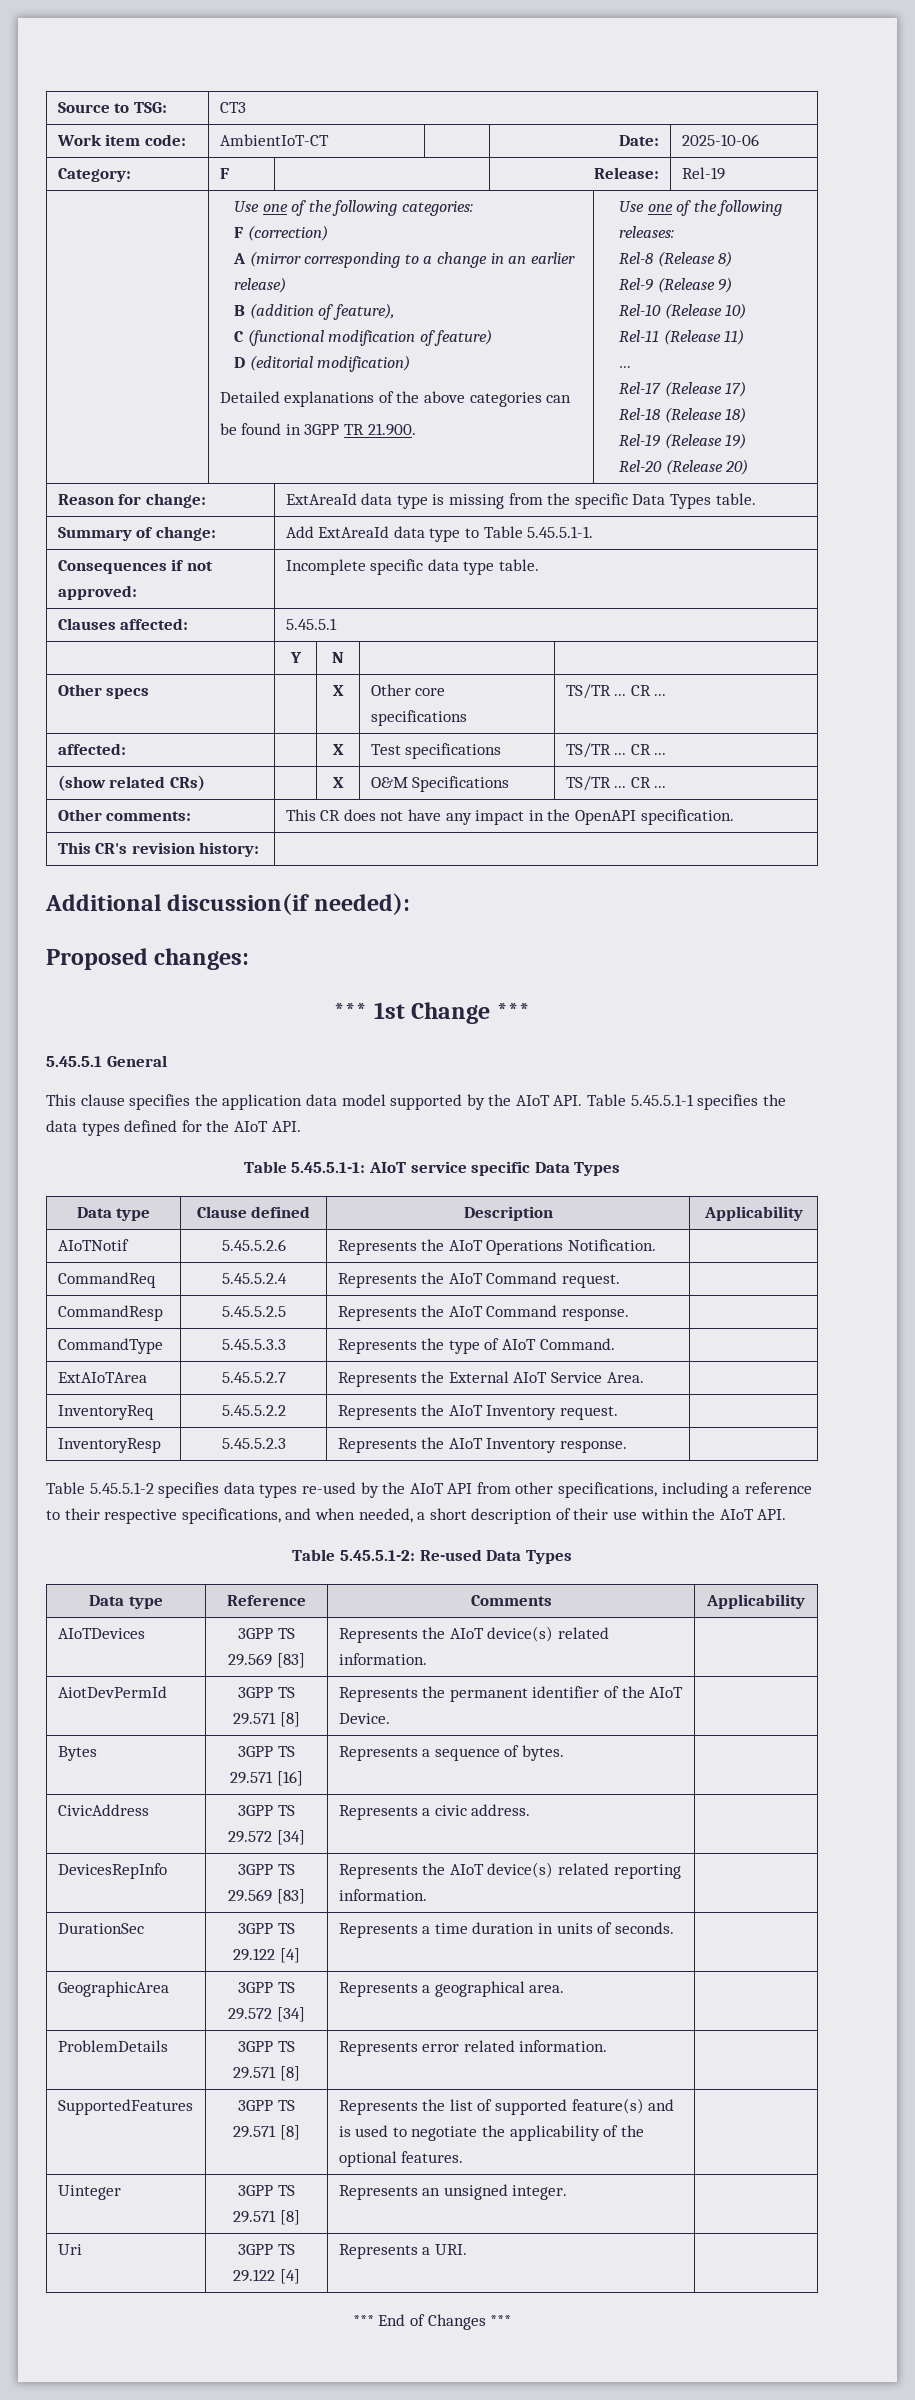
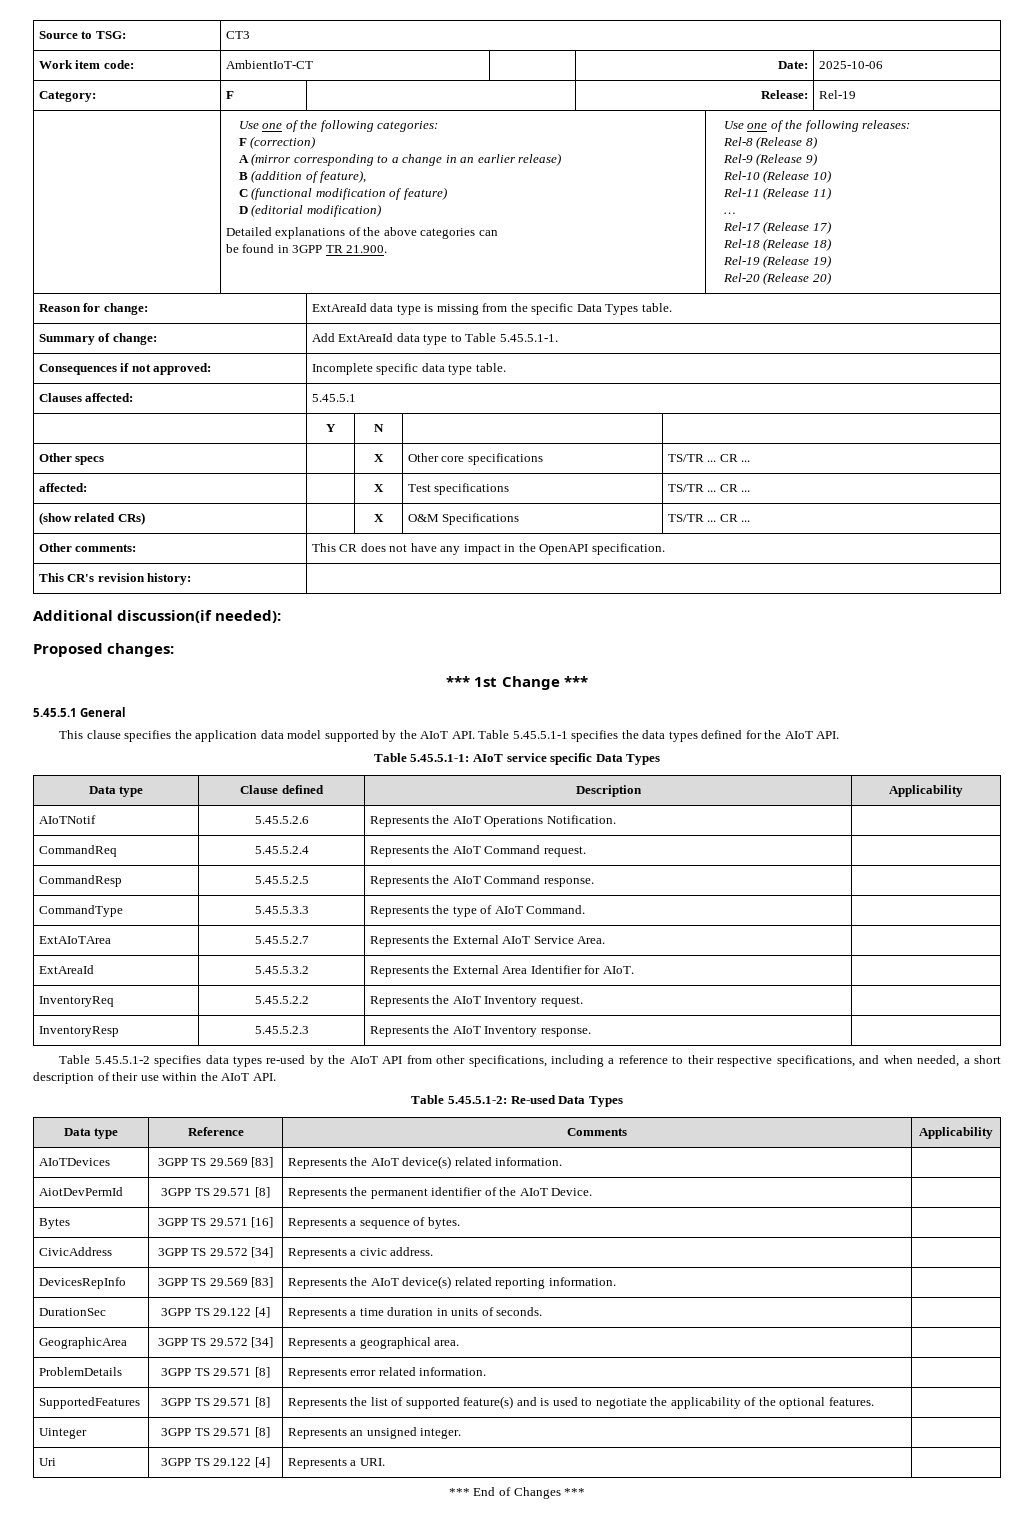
+ ExtAreaId | 5.45.5.3.2 | Represents the External Area Identifier for AIoT. |

